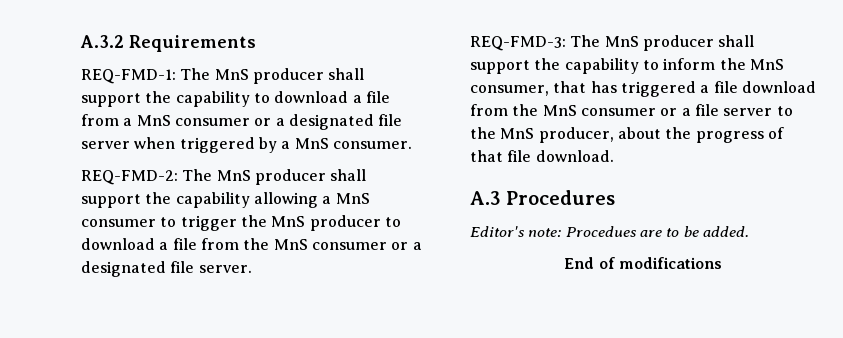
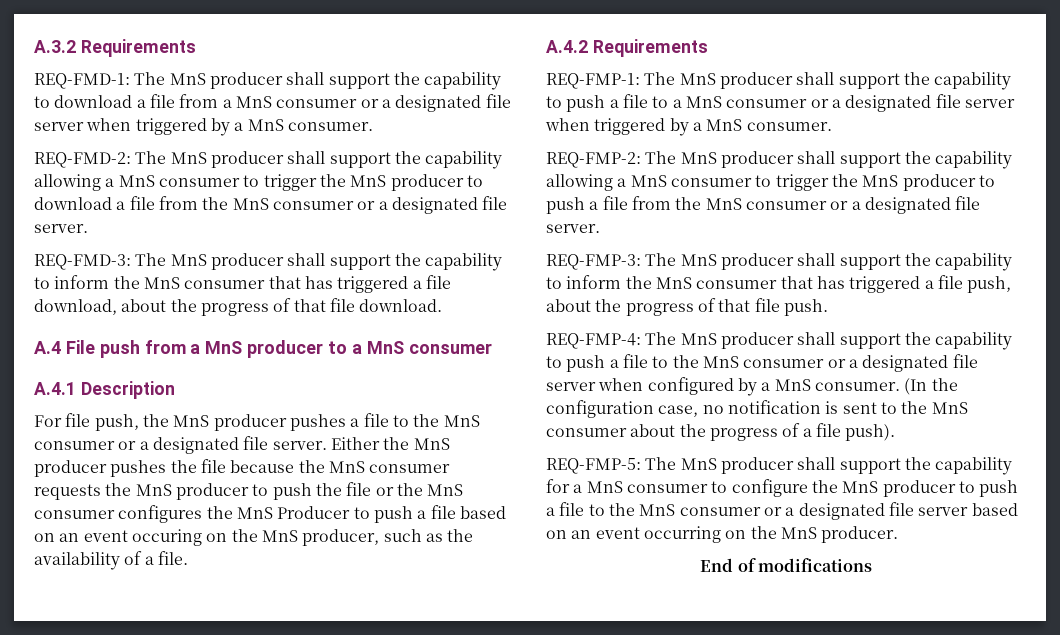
- REQ-FMD-3: The MnS producer shall support the capability to inform the MnS consumer, that has triggered a file download from the MnS consumer or a file server to the MnS producer, about the progress of that file download.
+ REQ-FMD-3: The MnS producer shall support the capability to inform the MnS consumer that has triggered a file download, about the progress of that file download.
- A.3 Procedures
- Editor's note: Procedues are to be added.
+ A.4 File push from a MnS producer to a MnS consumer
+ A.4.1 Description
+ For file push, the MnS producer pushes a file to the MnS consumer or a designated file server. Either the MnS producer pushes the file because the MnS consumer requests the MnS producer to push the file or the MnS consumer configures the MnS Producer to push a file based on an event occuring on the MnS producer, such as the availability of a file.
+ A.4.2 Requirements
+ REQ-FMP-1: The MnS producer shall support the capability to push a file to a MnS consumer or a designated file server when triggered by a MnS consumer.
+ REQ-FMP-2: The MnS producer shall support the capability allowing a MnS consumer to trigger the MnS producer to push a file from the MnS consumer or a designated file server.
+ REQ-FMP-3: The MnS producer shall support the capability to inform the MnS consumer that has triggered a file push, about the progress of that file push.
+ REQ-FMP-4: The MnS producer shall support the capability to push a file to the MnS consumer or a designated file server when configured by a MnS consumer. (In the configuration case, no notification is sent to the MnS consumer about the progress of a file push).
+ REQ-FMP-5: The MnS producer shall support the capability for a MnS consumer to configure the MnS producer to push a file to the MnS consumer or a designated file server based on an event occurring on the MnS producer.

